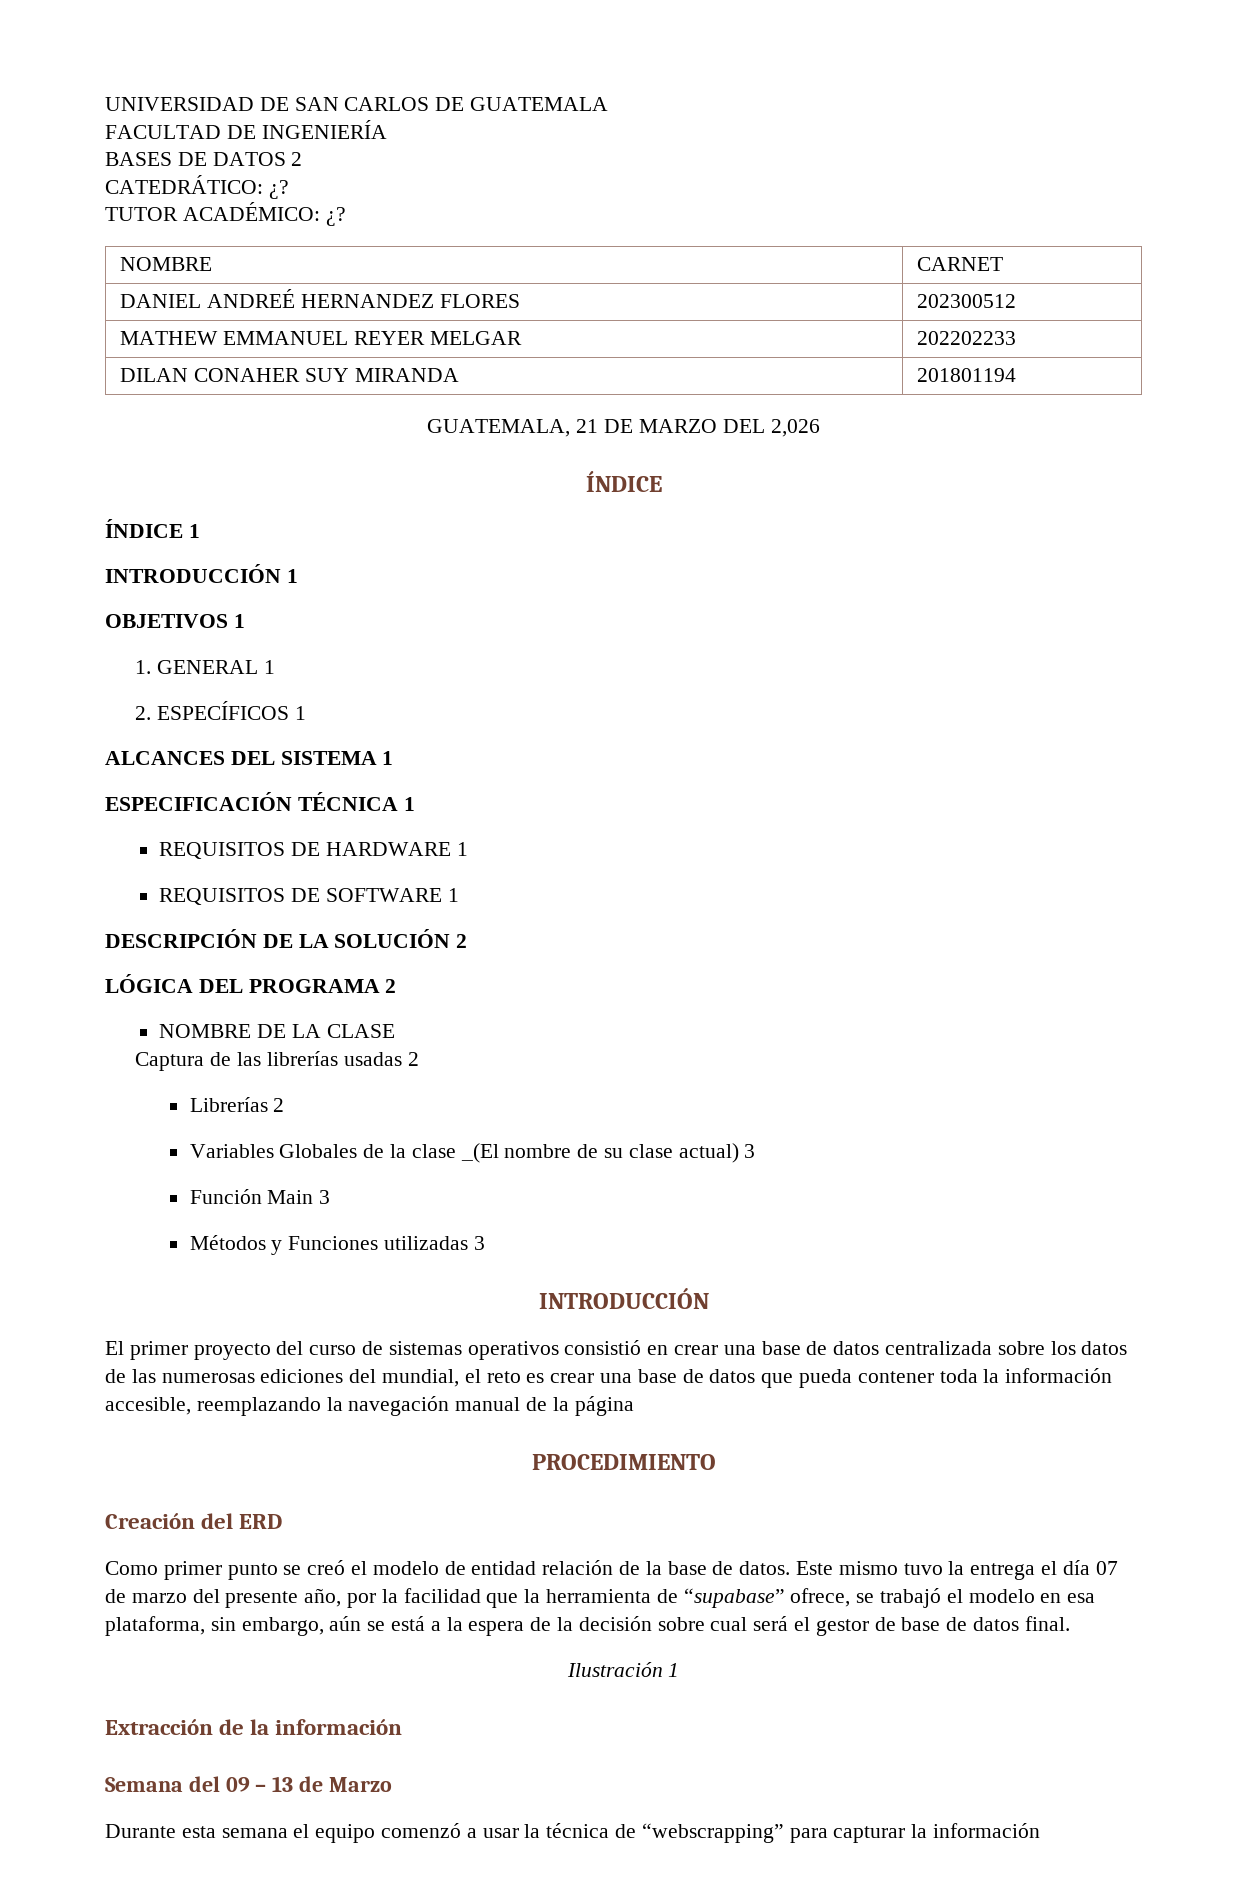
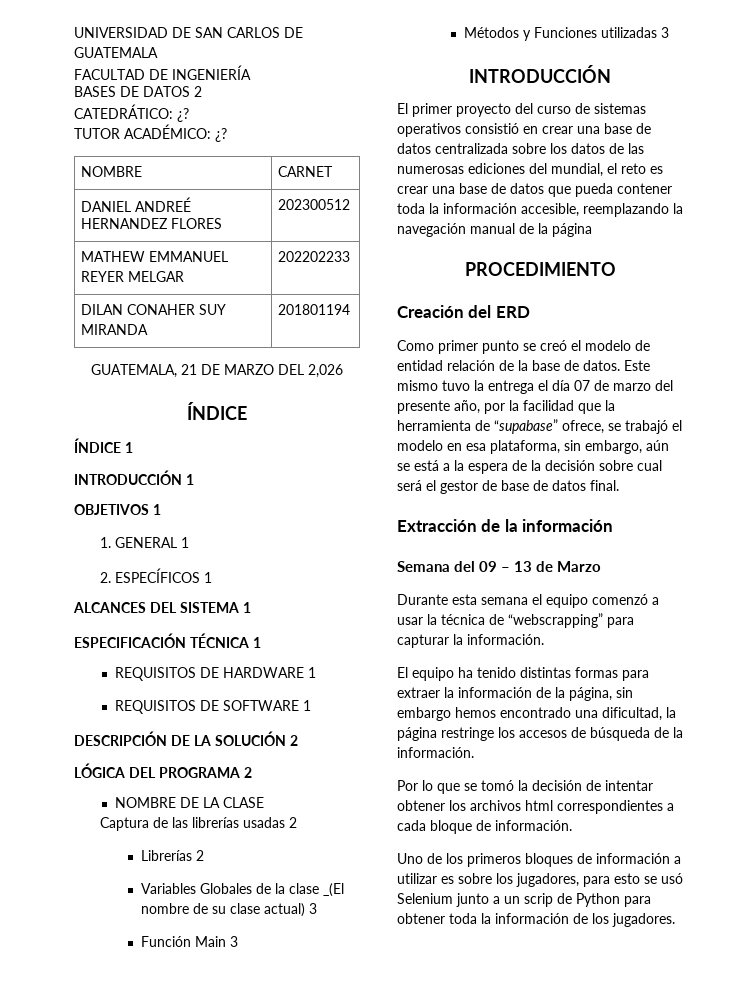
- Ilustración 1
- Durante esta semana el equipo comenzó a usar la técnica de “webscrapping” para capturar la información
+ Durante esta semana el equipo comenzó a usar la técnica de “webscrapping” para capturar la información.
+ El equipo ha tenido distintas formas para extraer la información de la página, sin embargo hemos encontrado una dificultad, la página restringe los accesos de búsqueda de la información.
+ Por lo que se tomó la decisión de intentar obtener los archivos html correspondientes a cada bloque de información.
+ Uno de los primeros bloques de información a utilizar es sobre los jugadores, para esto se usó Selenium junto a un scrip de Python para obtener toda la información de los jugadores.

